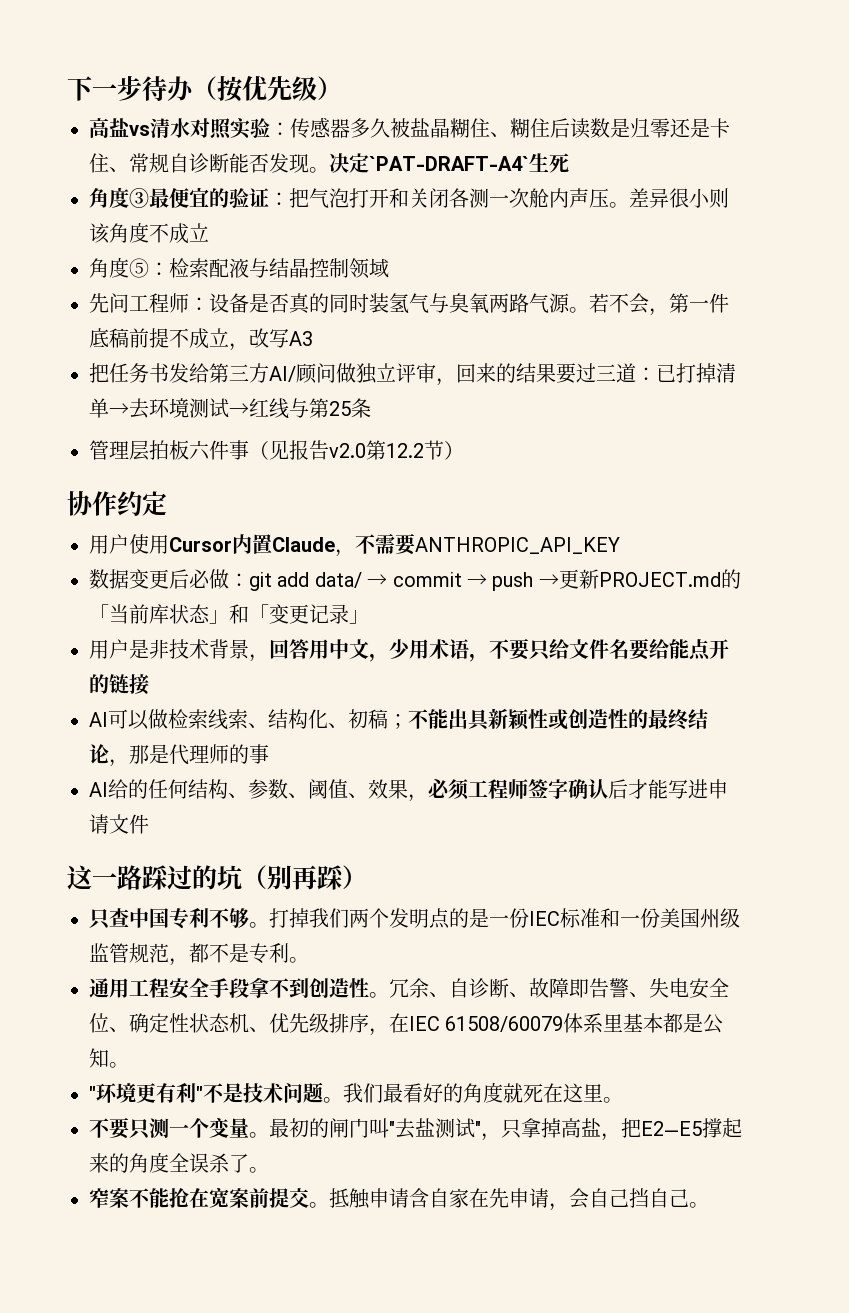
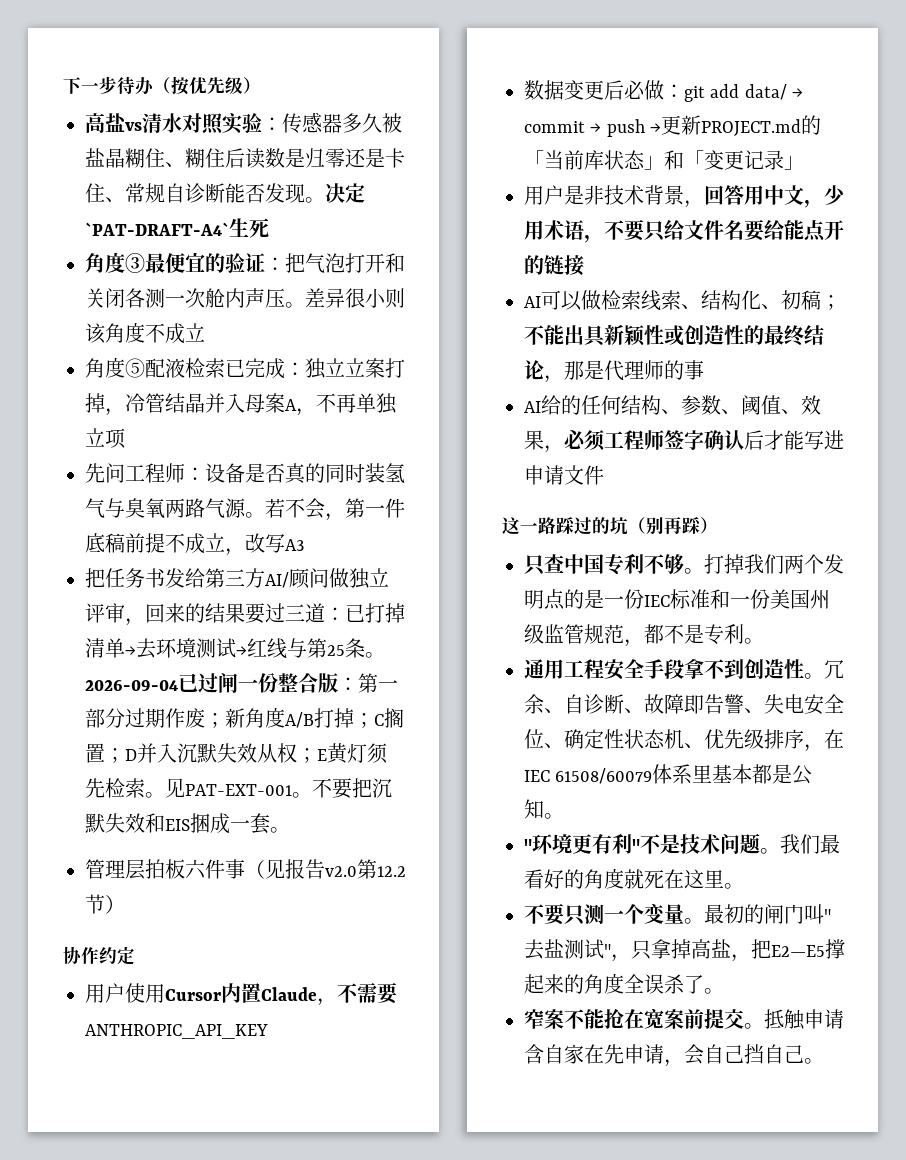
- 角度⑤：检索配液与结晶控制领域
+ 角度⑤配液检索已完成：独立立案打掉，冷管结晶并入母案A，不再单独立项
- 把任务书发给第三方AI/顾问做独立评审，回来的结果要过三道：已打掉清单→去环境测试→红线与第25条
+ 把任务书发给第三方AI/顾问做独立评审，回来的结果要过三道：已打掉清单→去环境测试→红线与第25条。2026-09-04已过闸一份整合版：第一部分过期作废；新角度A/B打掉；C搁置；D并入沉默失效从权；E黄灯须先检索。见PAT-EXT-001。不要把沉默失效和EIS捆成一套。

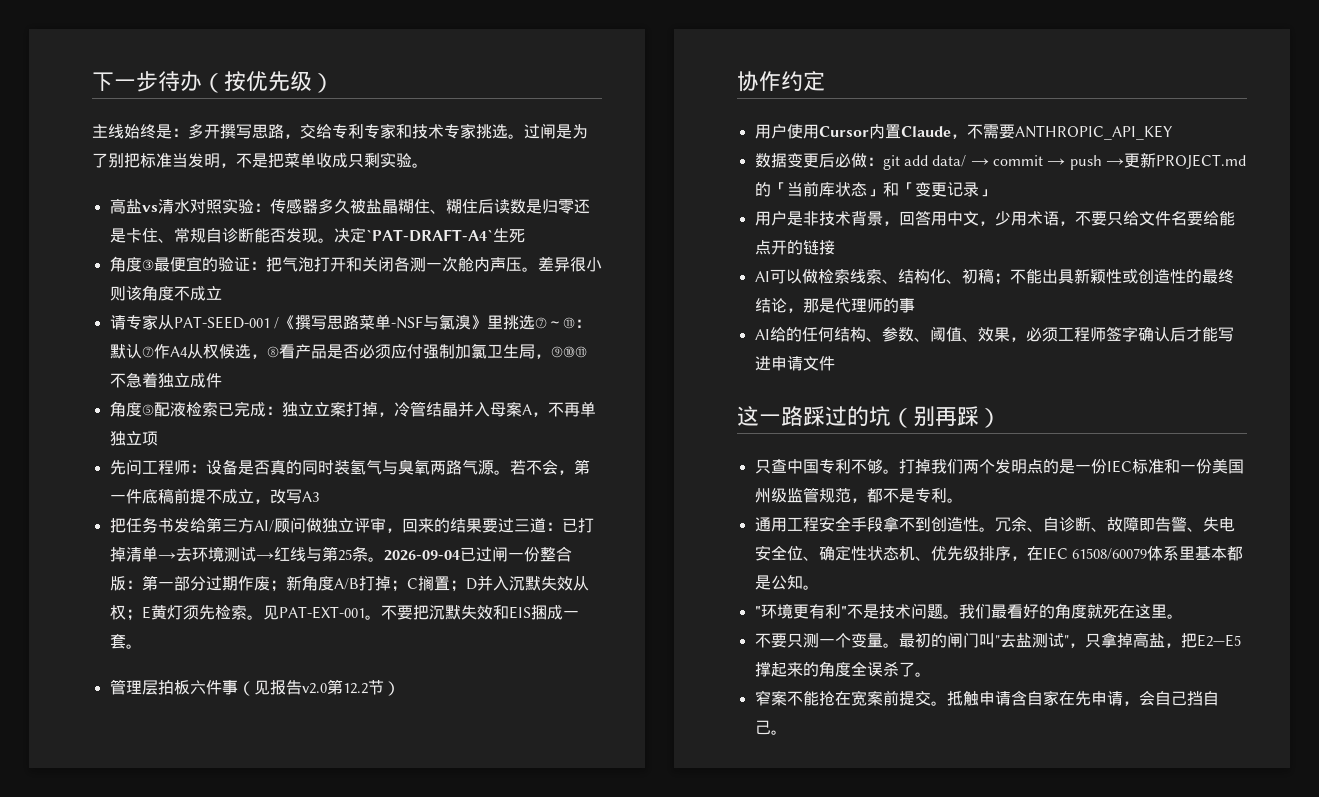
+ 主线始终是：多开撰写思路，交给专利专家和技术专家挑选。过闸是为了别把标准当发明，不是把菜单收成只剩实验。
+ 请专家从PAT-SEED-001 /《撰写思路菜单-NSF与氯溴》里挑选⑦～⑪：默认⑦作A4从权候选，⑧看产品是否必须应付强制加氯卫生局，⑨⑩⑪不急着独立成件

